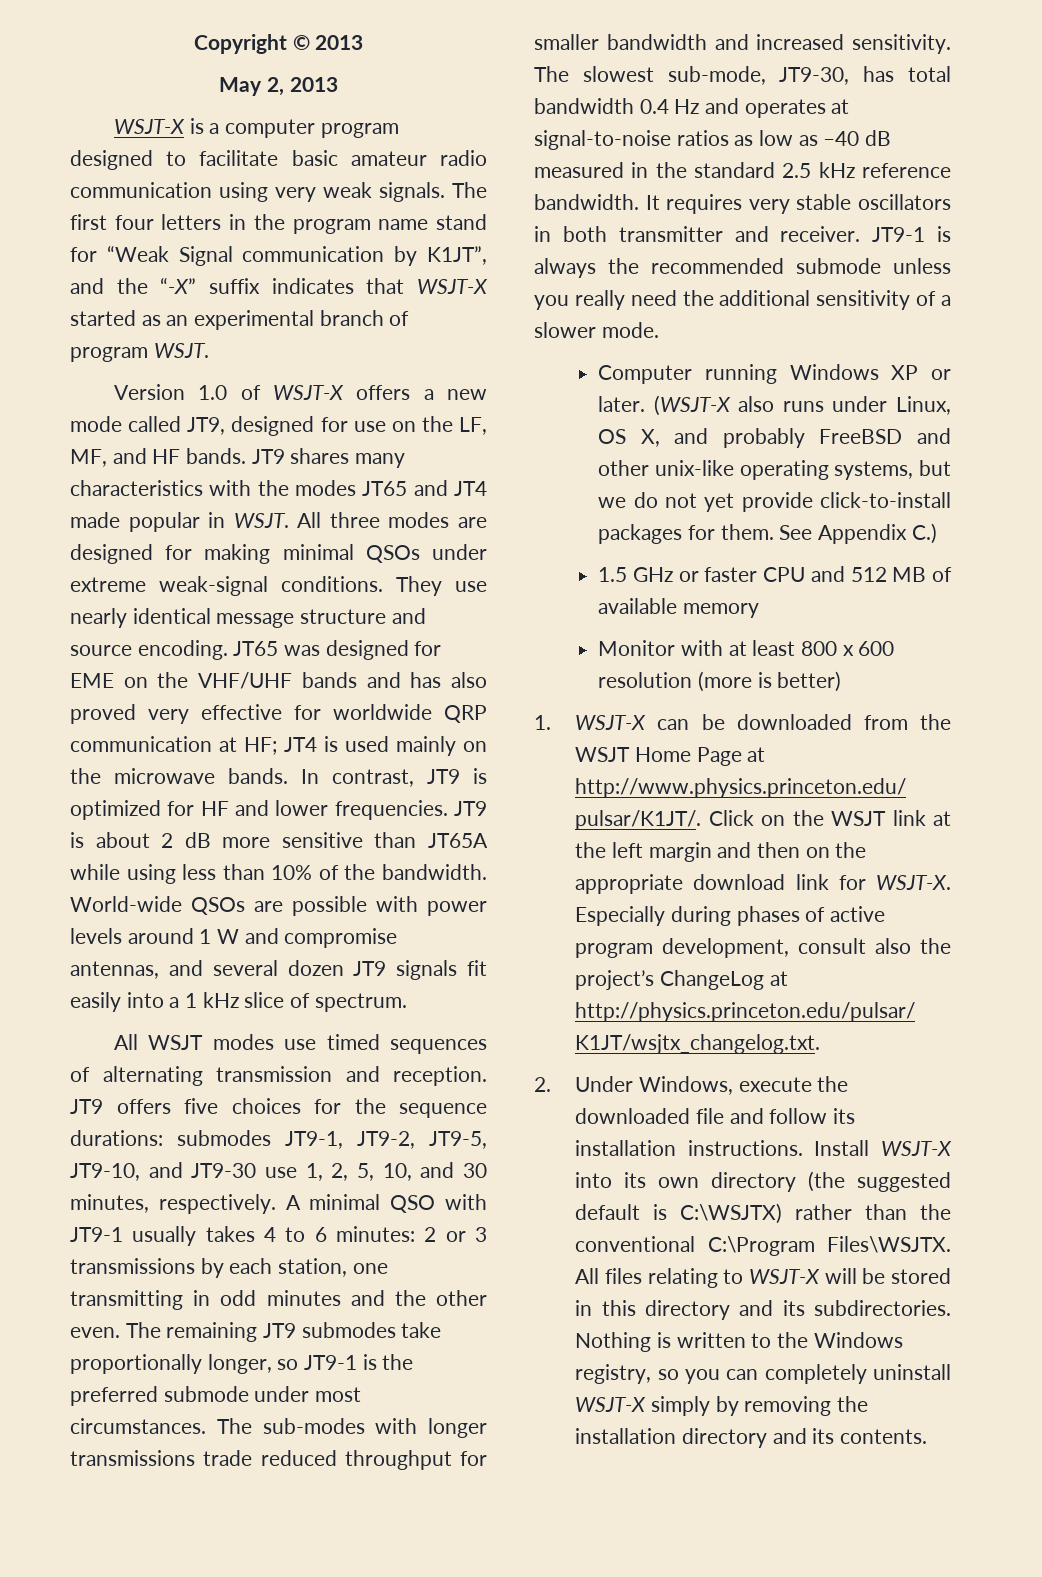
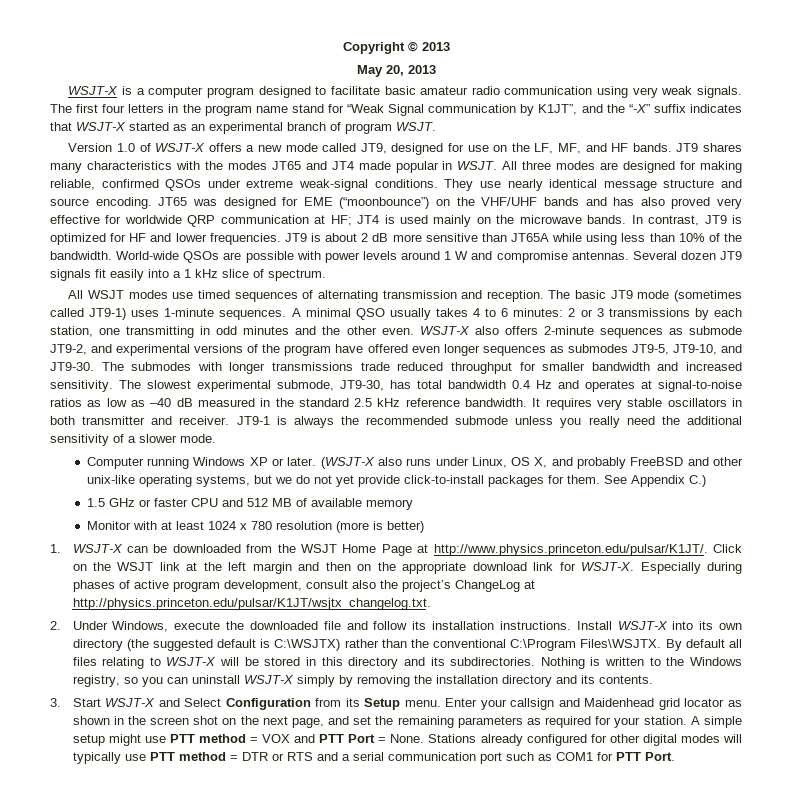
- May 2, 2013
+ May 20, 2013
- All three modes are designed for making minimal QSOs under extreme weak-signal conditions.
+ All three modes are designed for making reliable, confirmed QSOs under extreme weak-signal conditions.
- JT65 was designed for EME on the VHF/UHF bands and has also proved very effective for worldwide QRP communication at HF; JT4 is used mainly on the microwave bands.
+ JT65 was designed for EME (“moonbounce”) on the VHF/UHF bands and has also proved very effective for worldwide QRP communication at HF; JT4 is used mainly on the microwave bands.
- World-wide QSOs are possible with power levels around 1 W and compromise antennas, and several dozen JT9 signals fit easily into a 1 kHz slice of spectrum.
+ World-wide QSOs are possible with power levels around 1 W and compromise antennas. Several dozen JT9 signals fit easily into a 1 kHz slice of spectrum.
- JT9 offers five choices for the sequence durations: submodes JT9-1, JT9-2, JT9-5, JT9-10, and JT9-30 use 1, 2, 5, 10, and 30 minutes, respectively.
+ The basic JT9 mode (sometimes called JT9-1) uses 1-minute sequences.
- A minimal QSO with JT9-1 usually takes 4 to 6 minutes: 2 or 3 transmissions by each station, one transmitting in odd minutes and the other even.
+ A minimal QSO usually takes 4 to 6 minutes: 2 or 3 transmissions by each station, one transmitting in odd minutes and the other even.
- The remaining JT9 submodes take proportionally longer, so JT9-1 is the preferred submode under most circumstances. The sub-modes with longer transmissions trade reduced throughput for smaller bandwidth and increased sensitivity.
+ WSJT-X also offers 2-minute sequences as submode JT9-2, and experimental versions of the program have offered even longer sequences as submodes JT9-5, JT9-10, and JT9-30. The submodes with longer transmissions trade reduced throughput for smaller bandwidth and increased sensitivity.
- The slowest sub-mode, JT9-30, has total bandwidth 0.4 Hz and operates at signal-to-noise ratios as low as –40 dB measured in the standard 2.5 kHz reference bandwidth.
+ The slowest experimental submode, JT9-30, has total bandwidth 0.4 Hz and operates at signal-to-noise ratios as low as –40 dB measured in the standard 2.5 kHz reference bandwidth.
- Monitor with at least 800 x 600 resolution (more is better)
+ Monitor with at least 1024 x 780 resolution (more is better)
- All files relating to WSJT-X will be stored in this directory and its subdirectories.
+ By default all files relating to WSJT-X will be stored in this directory and its subdirectories.
- Nothing is written to the Windows registry, so you can completely uninstall WSJT-X simply by removing the installation directory and its contents.
+ Nothing is written to the Windows registry, so you can uninstall WSJT-X simply by removing the installation directory and its contents.
+ 3. Start WSJT-X and Select Configuration from its Setup menu. Enter your callsign and Maidenhead grid locator as shown in the screen shot on the next page, and set the remaining parameters as required for your station. A simple setup might use PTT method = VOX and PTT Port = None. Stations already configured for other digital modes will typically use PTT method = DTR or RTS and a serial communication port such as COM1 for PTT Port.

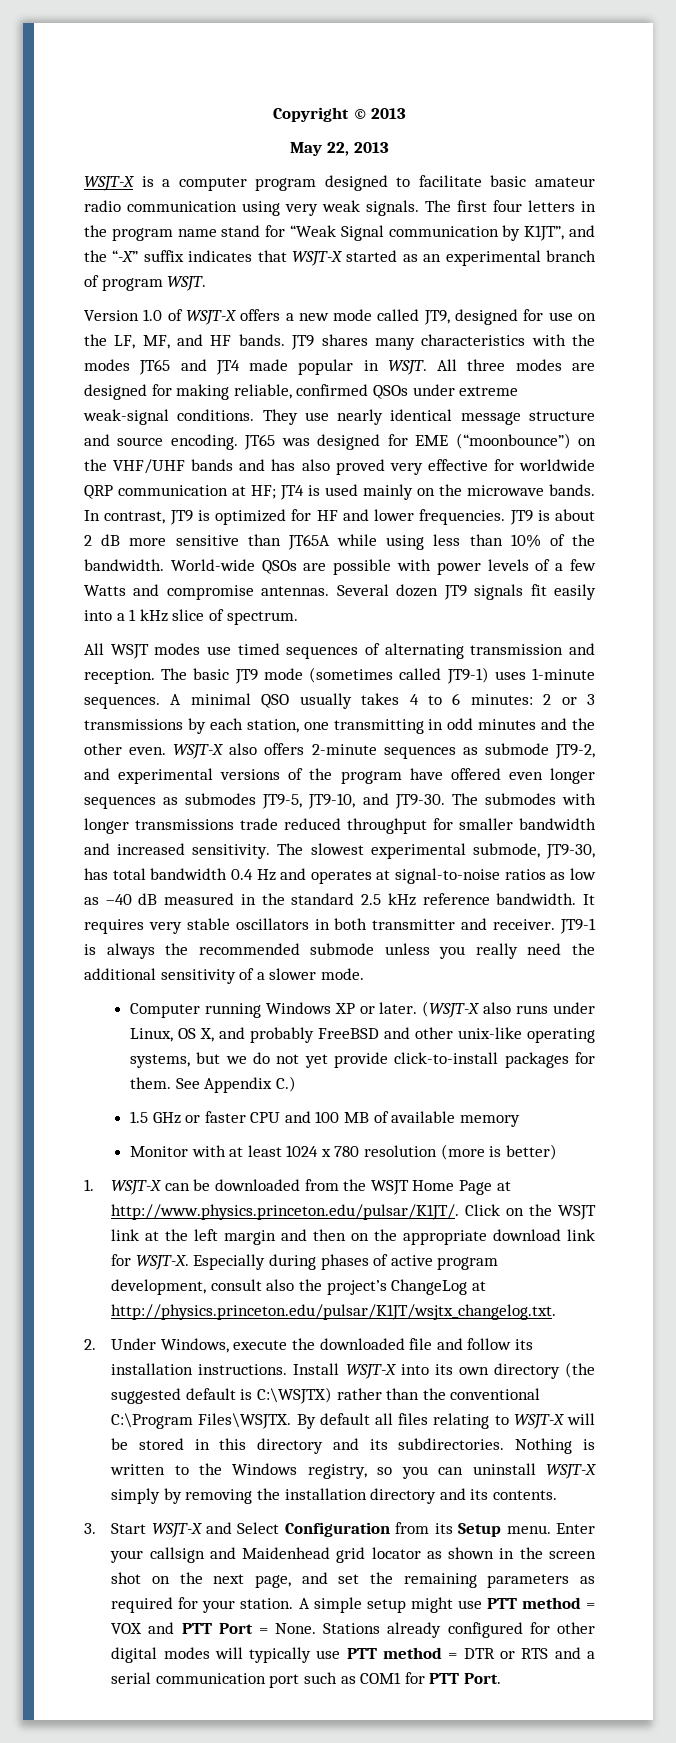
- May 20, 2013
+ May 22, 2013
- World-wide QSOs are possible with power levels around 1 W and compromise antennas.
+ World-wide QSOs are possible with power levels of a few Watts and compromise antennas.
- 1.5 GHz or faster CPU and 512 MB of available memory
+ 1.5 GHz or faster CPU and 100 MB of available memory

